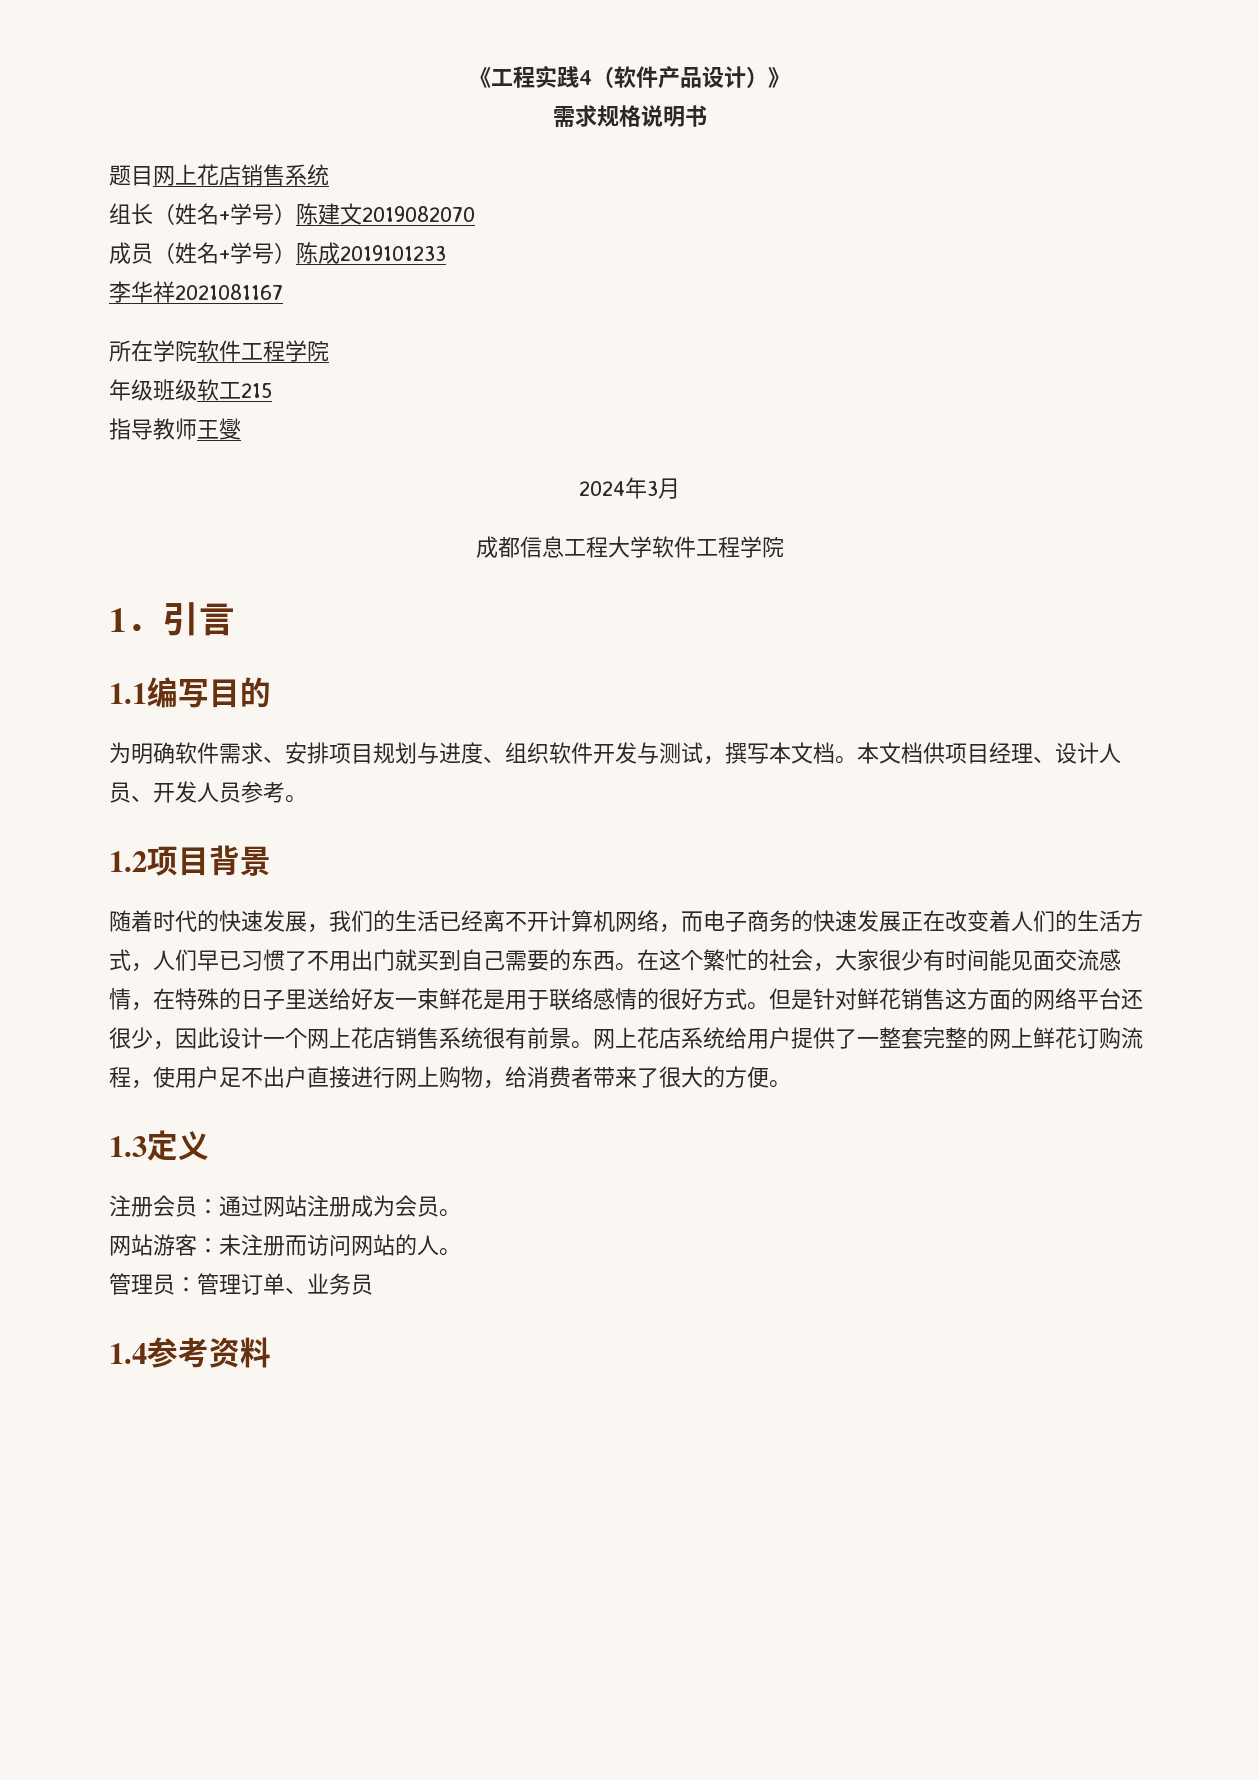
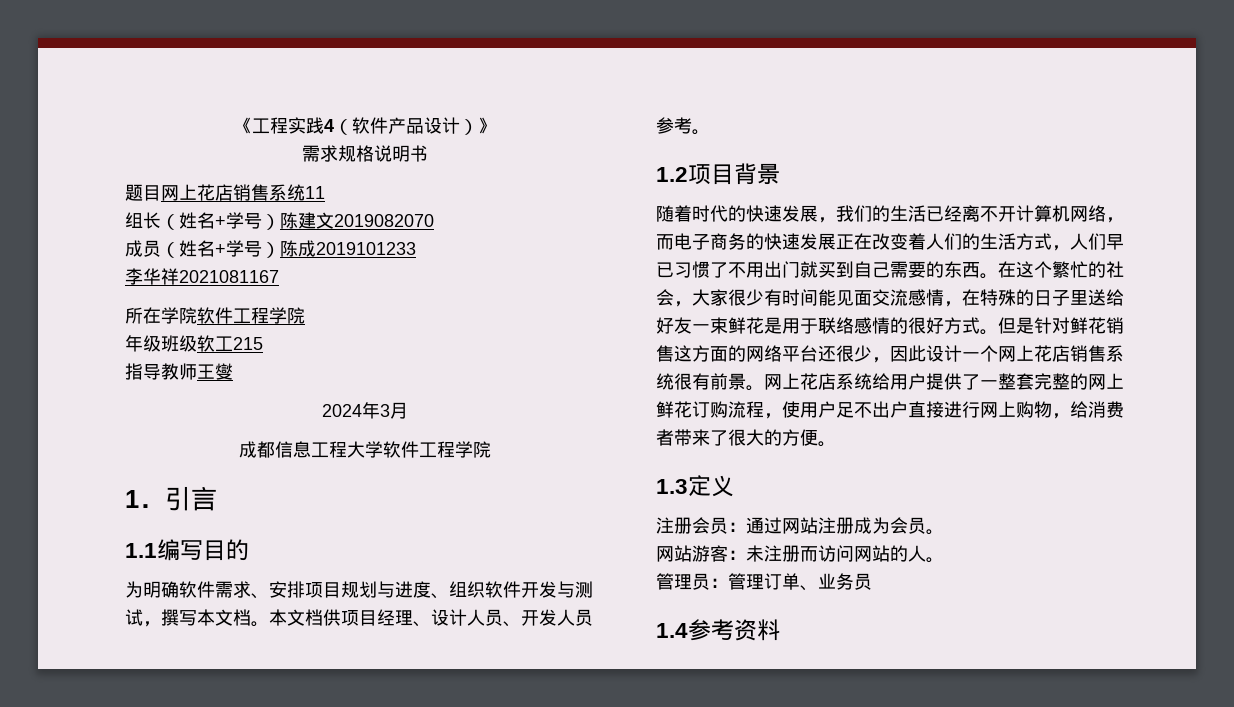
- 题目网上花店销售系统
+ 题目网上花店销售系统11

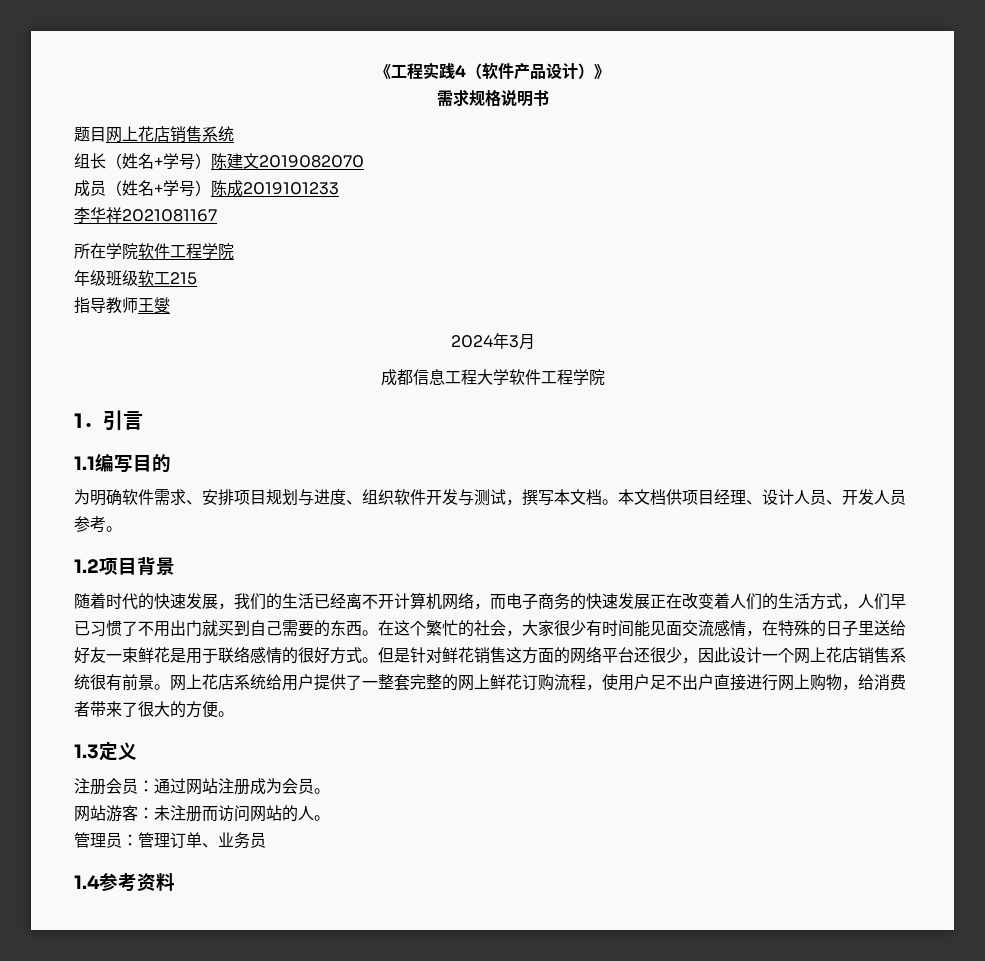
- 题目网上花店销售系统11
+ 题目网上花店销售系统

